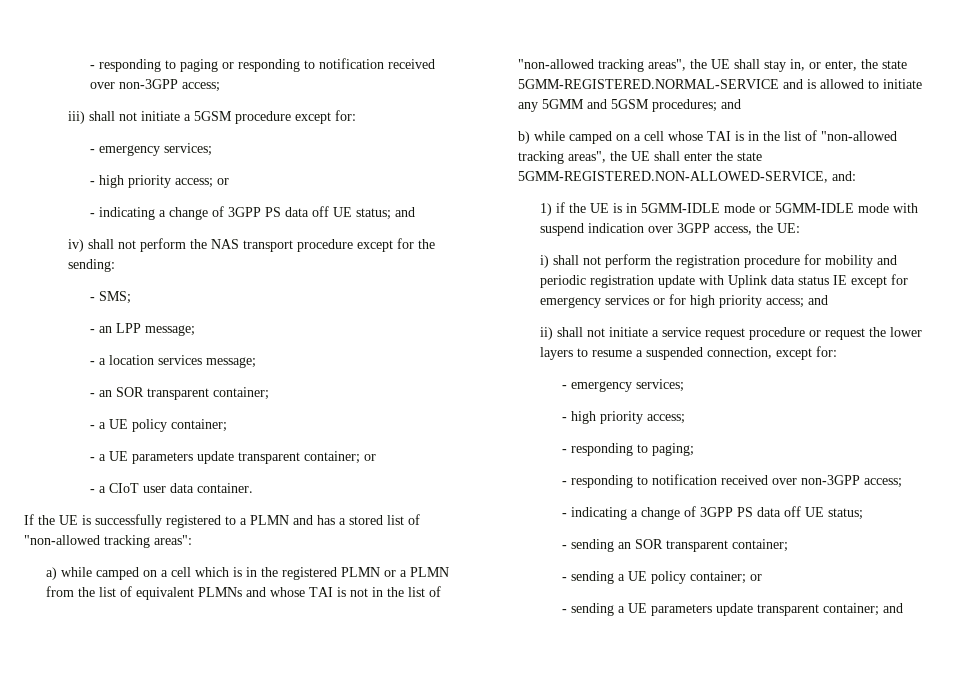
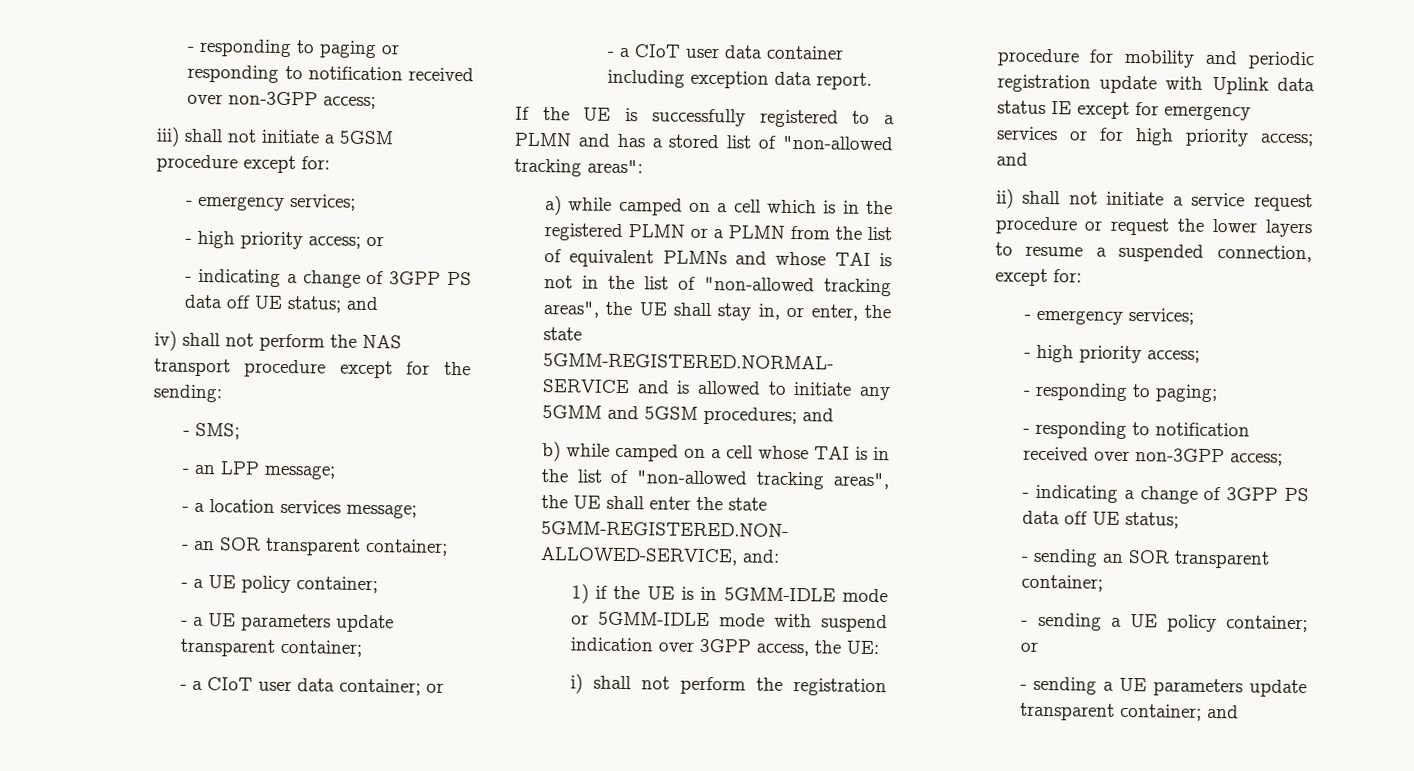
- - a UE parameters update transparent container; or
+ - a UE parameters update transparent container;
+ - a CIoT user data container; or
- - a CIoT user data container.
+ - a CIoT user data container including exception data report.

